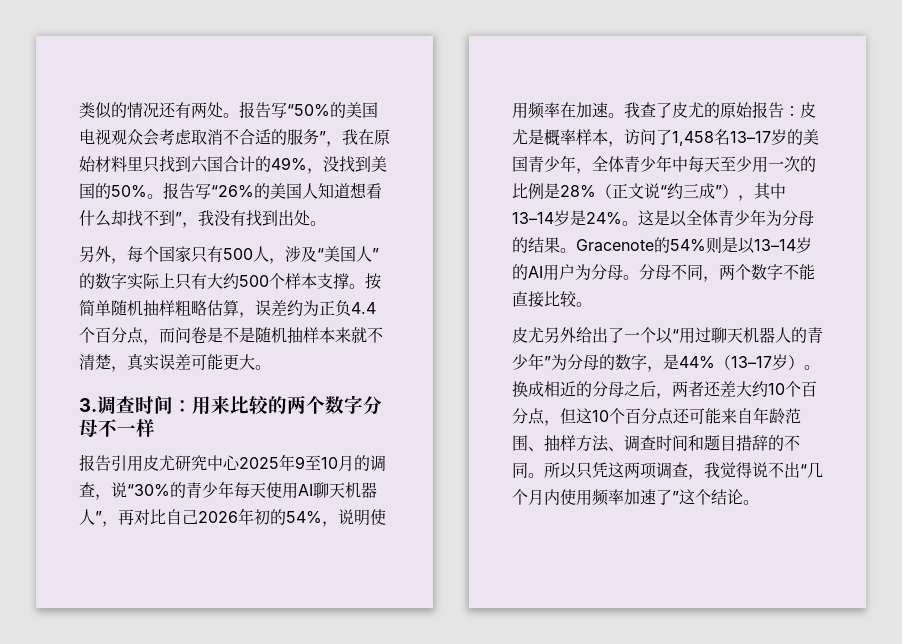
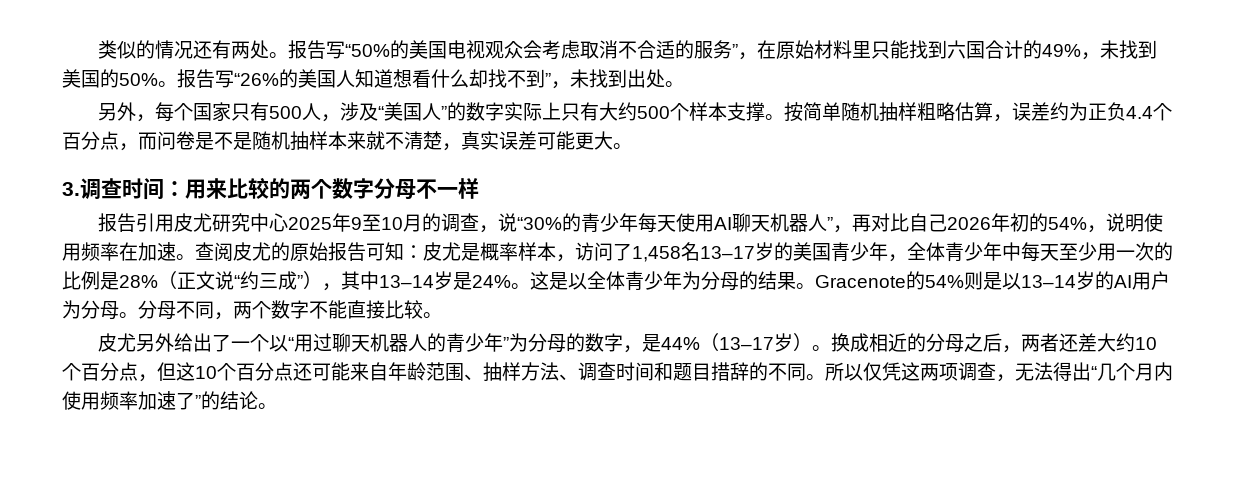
- 报告写“50%的美国电视观众会考虑取消不合适的服务”，我在原始材料里只找到六国合计的49%，没找到美国的50%。
+ 报告写“50%的美国电视观众会考虑取消不合适的服务”，在原始材料里只能找到六国合计的49%，未找到美国的50%。
- 报告写“26%的美国人知道想看什么却找不到”，我没有找到出处。
+ 报告写“26%的美国人知道想看什么却找不到”，未找到出处。
- 我查了皮尤的原始报告：皮尤是概率样本，访问了1,458名13–17岁的美国青少年，全体青少年中每天至少用一次的比例是28%（正文说“约三成”），其中13–14岁是24%。
+ 查阅皮尤的原始报告可知：皮尤是概率样本，访问了1,458名13–17岁的美国青少年，全体青少年中每天至少用一次的比例是28%（正文说“约三成”），其中13–14岁是24%。
- 所以只凭这两项调查，我觉得说不出“几个月内使用频率加速了”这个结论。
+ 所以仅凭这两项调查，无法得出“几个月内使用频率加速了”的结论。

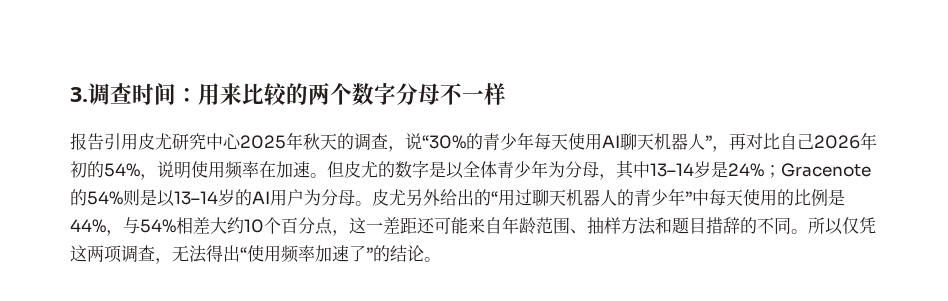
- 类似的情况还有两处。报告写“50%的美国电视观众会考虑取消不合适的服务”，在原始材料里只能找到六国合计的49%，未找到美国的50%。报告写“26%的美国人知道想看什么却找不到”，未找到出处。
- 另外，每个国家只有500人，涉及“美国人”的数字实际上只有大约500个样本支撑。按简单随机抽样粗略估算，误差约为正负4.4个百分点，而问卷是不是随机抽样本来就不清楚，真实误差可能更大。
- 报告引用皮尤研究中心2025年9至10月的调查，说“30%的青少年每天使用AI聊天机器人”，再对比自己2026年初的54%，说明使用频率在加速。
+ 报告引用皮尤研究中心2025年秋天的调查，说“30%的青少年每天使用AI聊天机器人”，再对比自己2026年初的54%，说明使用频率在加速。
- 查阅皮尤的原始报告可知：皮尤是概率样本，访问了1,458名13–17岁的美国青少年，全体青少年中每天至少用一次的比例是28%（正文说“约三成”），其中13–14岁是24%。这是以全体青少年为分母的结果。Gracenote的54%则是以13–14岁的AI用户为分母。分母不同，两个数字不能直接比较。
- 皮尤另外给出了一个以“用过聊天机器人的青少年”为分母的数字，是44%（13–17岁）。换成相近的分母之后，两者还差大约10个百分点，但这10个百分点还可能来自年龄范围、抽样方法、调查时间和题目措辞的不同。
+ 但皮尤的数字是以全体青少年为分母，其中13–14岁是24%；Gracenote的54%则是以13–14岁的AI用户为分母。皮尤另外给出的“用过聊天机器人的青少年”中每天使用的比例是44%，与54%相差大约10个百分点，这一差距还可能来自年龄范围、抽样方法和题目措辞的不同。
- 所以仅凭这两项调查，无法得出“几个月内使用频率加速了”的结论。
+ 所以仅凭这两项调查，无法得出“使用频率加速了”的结论。

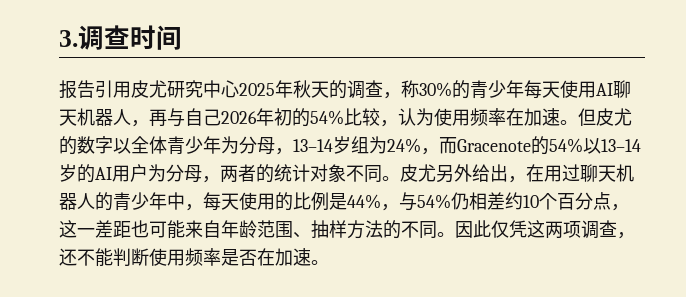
- 3.调查时间：用来比较的两个数字分母不一样
+ 3.调查时间
- 报告引用皮尤研究中心2025年秋天的调查，说“30%的青少年每天使用AI聊天机器人”，再对比自己2026年初的54%，说明使用频率在加速。
+ 报告引用皮尤研究中心2025年秋天的调查，称30%的青少年每天使用AI聊天机器人，再与自己2026年初的54%比较，认为使用频率在加速。
- 但皮尤的数字是以全体青少年为分母，其中13–14岁是24%；Gracenote的54%则是以13–14岁的AI用户为分母。
+ 但皮尤的数字以全体青少年为分母，13–14岁组为24%，而Gracenote的54%以13–14岁的AI用户为分母，两者的统计对象不同。
- 皮尤另外给出的“用过聊天机器人的青少年”中每天使用的比例是44%，与54%相差大约10个百分点，这一差距还可能来自年龄范围、抽样方法和题目措辞的不同。
+ 皮尤另外给出，在用过聊天机器人的青少年中，每天使用的比例是44%，与54%仍相差约10个百分点，这一差距也可能来自年龄范围、抽样方法的不同。
- 所以仅凭这两项调查，无法得出“使用频率加速了”的结论。
+ 因此仅凭这两项调查，还不能判断使用频率是否在加速。

